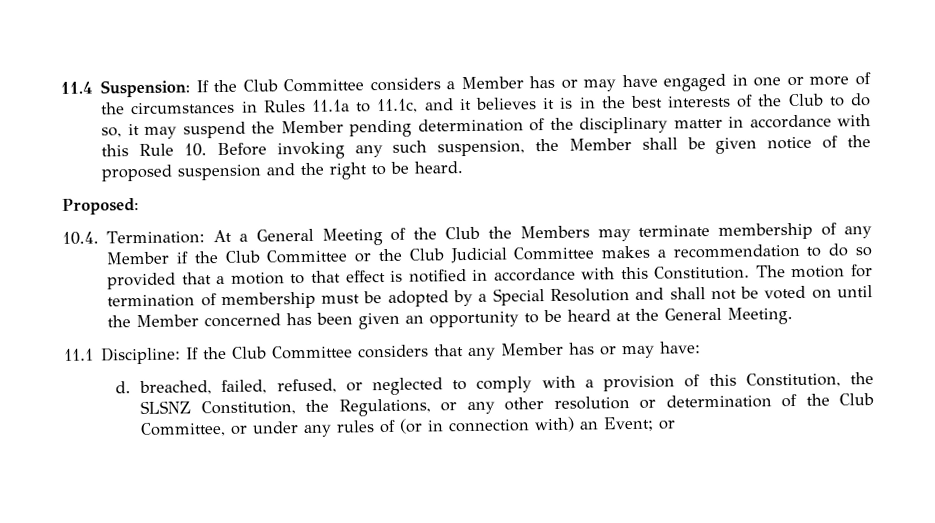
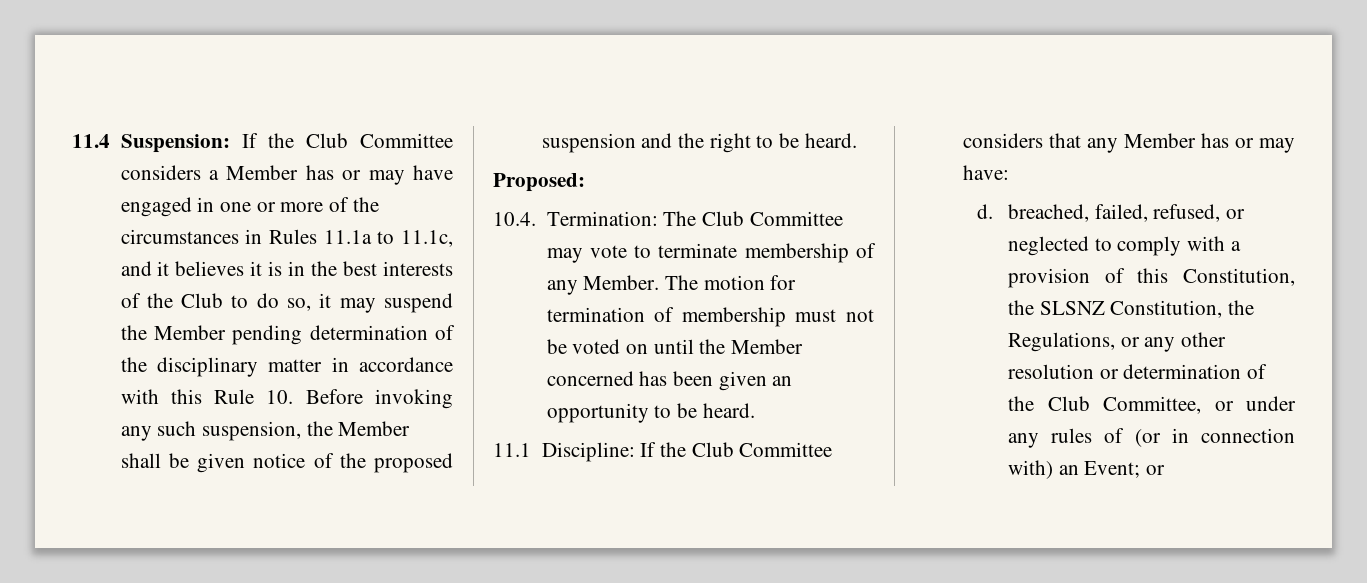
- 10.4. Termination: At a General Meeting of the Club the Members may terminate membership of any Member if the Club Committee or the Club Judicial Committee makes a recommendation to do so provided that a motion to that effect is notified in accordance with this Constitution.
+ 10.4. Termination: The Club Committee may vote to terminate membership of any Member.
- The motion for termination of membership must be adopted by a Special Resolution and shall not be voted on until the Member concerned has been given an opportunity to be heard at the General Meeting.
+ The motion for termination of membership must not be voted on until the Member concerned has been given an opportunity to be heard.

